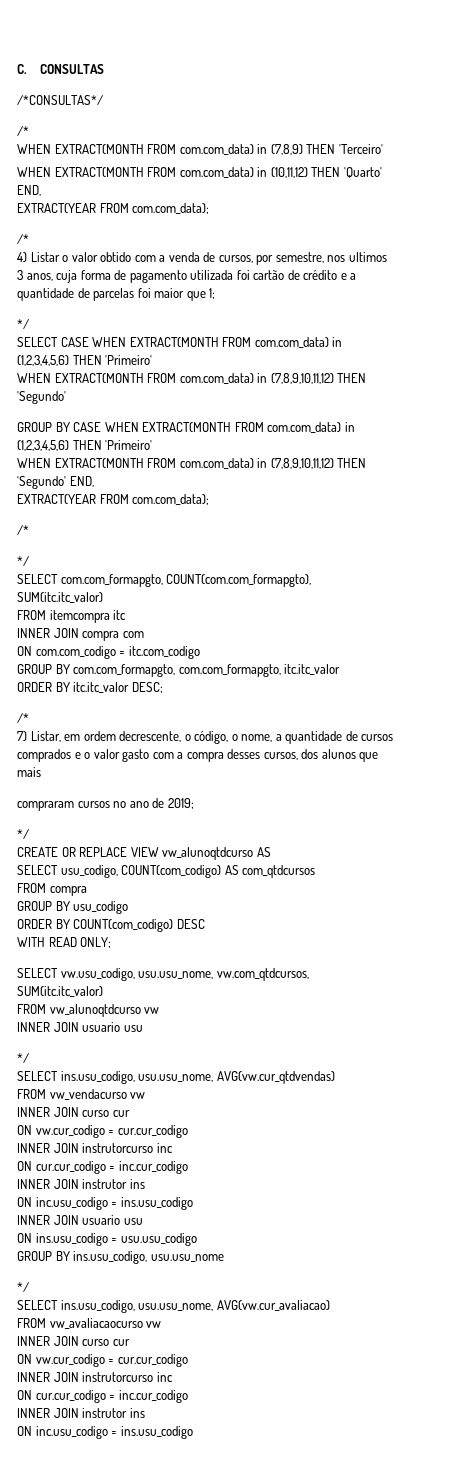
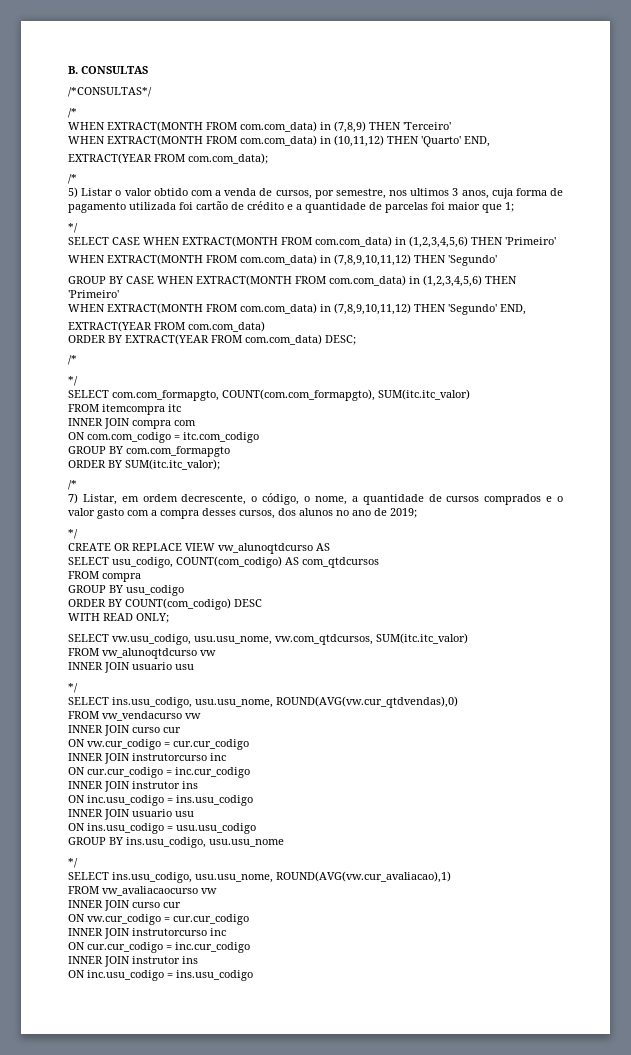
- C. CONSULTAS
+ B. CONSULTAS
- 4) Listar o valor obtido com a venda de cursos, por semestre, nos ultimos 3 anos, cuja forma de pagamento utilizada foi cartão de crédito e a quantidade de parcelas foi maior que 1;
+ 5) Listar o valor obtido com a venda de cursos, por semestre, nos ultimos 3 anos, cuja forma de pagamento utilizada foi cartão de crédito e a quantidade de parcelas foi maior que 1;
  WHEN EXTRACT(MONTH FROM com.com_data) in (7,8,9,10,11,12) THEN 'Segundo' END,
- EXTRACT(YEAR FROM com.com_data);
+ EXTRACT(YEAR FROM com.com_data)
+ ORDER BY EXTRACT(YEAR FROM com.com_data) DESC;
- GROUP BY com.com_formapgto, com.com_formapgto, itc.itc_valor
- ORDER BY itc.itc_valor DESC;
+ GROUP BY com.com_formapgto
+ ORDER BY SUM(itc.itc_valor);
- 7) Listar, em ordem decrescente, o código, o nome, a quantidade de cursos comprados e o valor gasto com a compra desses cursos, dos alunos que mais
- compraram cursos no ano de 2019;
+ 7) Listar, em ordem decrescente, o código, o nome, a quantidade de cursos comprados e o valor gasto com a compra desses cursos, dos alunos no ano de 2019;
- SELECT ins.usu_codigo, usu.usu_nome, AVG(vw.cur_qtdvendas)
+ SELECT ins.usu_codigo, usu.usu_nome, ROUND(AVG(vw.cur_qtdvendas),0)
- SELECT ins.usu_codigo, usu.usu_nome, AVG(vw.cur_avaliacao)
+ SELECT ins.usu_codigo, usu.usu_nome, ROUND(AVG(vw.cur_avaliacao),1)

